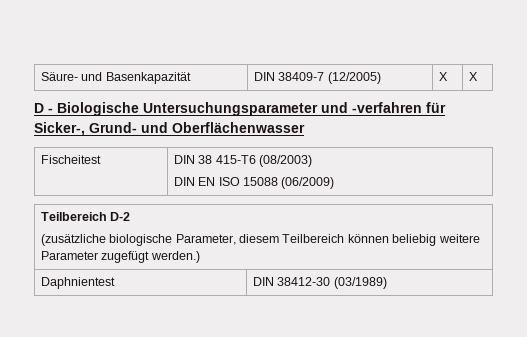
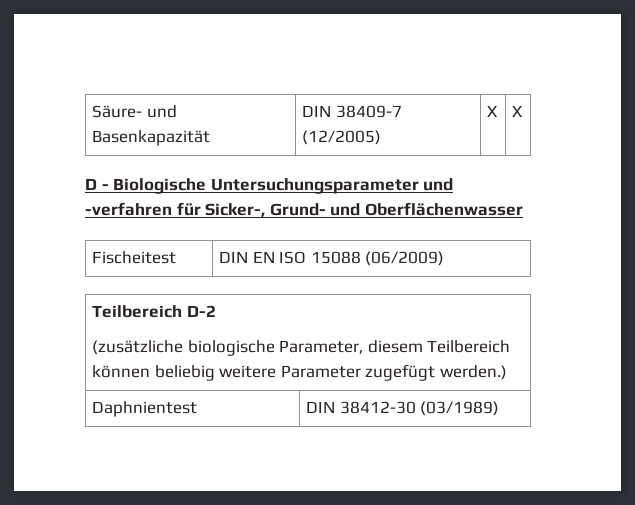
- Fischeitest | DIN 38 415-T6 (08/2003)
- DIN EN ISO 15088 (06/2009)
+ Fischeitest | DIN EN ISO 15088 (06/2009)

